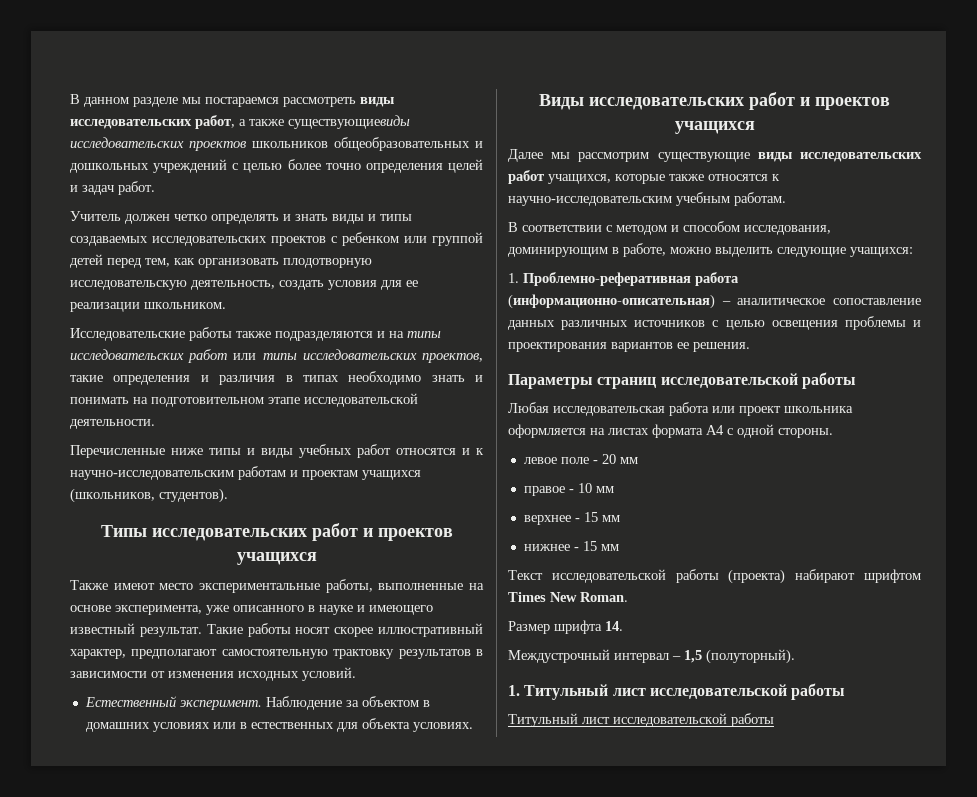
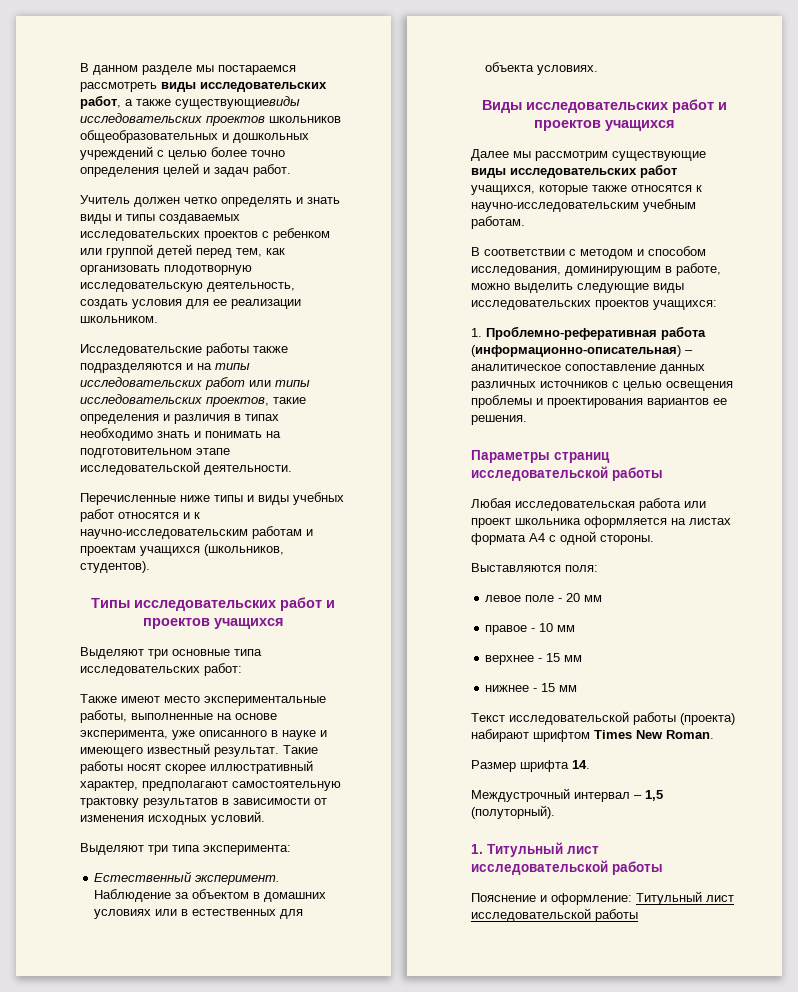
+ Выделяют три основные типа исследовательских работ:
+ Выделяют три типа эксперимента:
- В соответствии с методом и способом исследования, доминирующим в работе, можно выделить следующие учащихся:
+ В соответствии с методом и способом исследования, доминирующим в работе, можно выделить следующие виды исследовательских проектов учащихся:
+ Выставляются поля:
  1. Титульный лист исследовательской работы
- Титульный лист исследовательской работы
+ Пояснение и оформление: Титульный лист исследовательской работы

